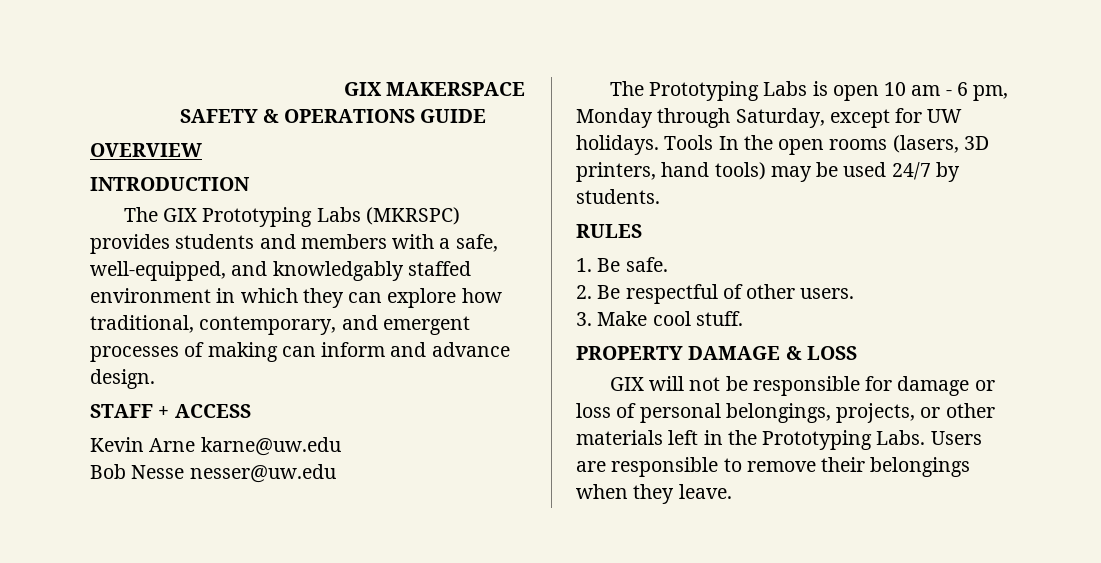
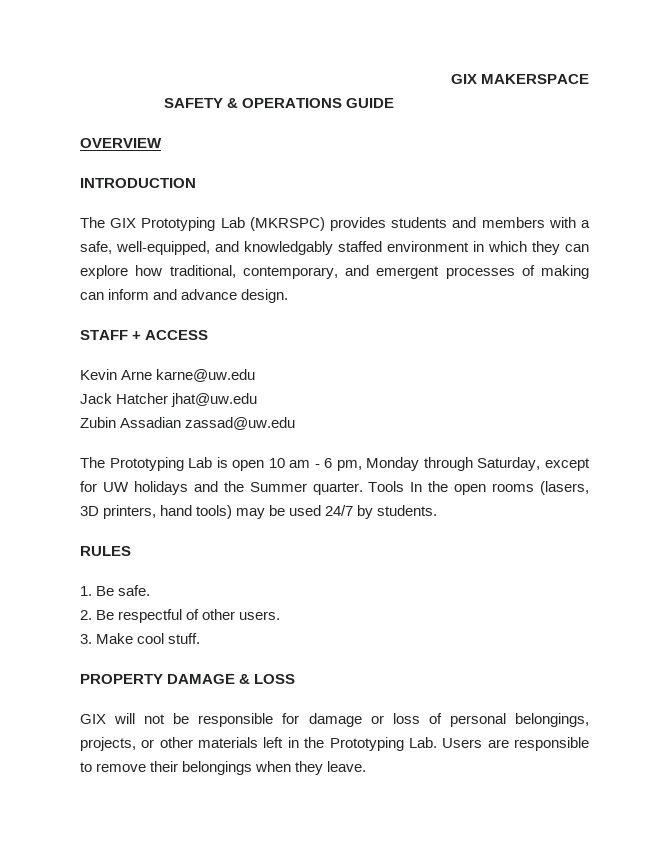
- The GIX Prototyping Labs (MKRSPC) provides students and members with a safe, well-equipped, and knowledgably staffed environment in which they can explore how traditional, contemporary, and emergent processes of making can inform and advance design.
+ The GIX Prototyping Lab (MKRSPC) provides students and members with a safe, well-equipped, and knowledgably staffed environment in which they can explore how traditional, contemporary, and emergent processes of making can inform and advance design.
- Bob Nesse nesser@uw.edu
+ Jack Hatcher jhat@uw.edu
+ Zubin Assadian zassad@uw.edu
- The Prototyping Labs is open 10 am - 6 pm, Monday through Saturday, except for UW holidays.
+ The Prototyping Lab is open 10 am - 6 pm, Monday through Saturday, except for UW holidays and the Summer quarter.
- GIX will not be responsible for damage or loss of personal belongings, projects, or other materials left in the Prototyping Labs. Users are responsible to remove their belongings when they leave.
+ GIX will not be responsible for damage or loss of personal belongings, projects, or other materials left in the Prototyping Lab. Users are responsible to remove their belongings when they leave.

